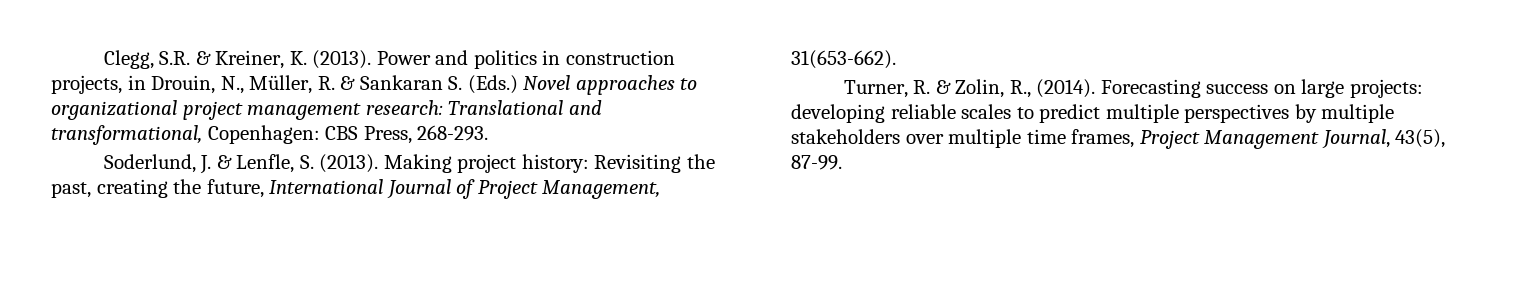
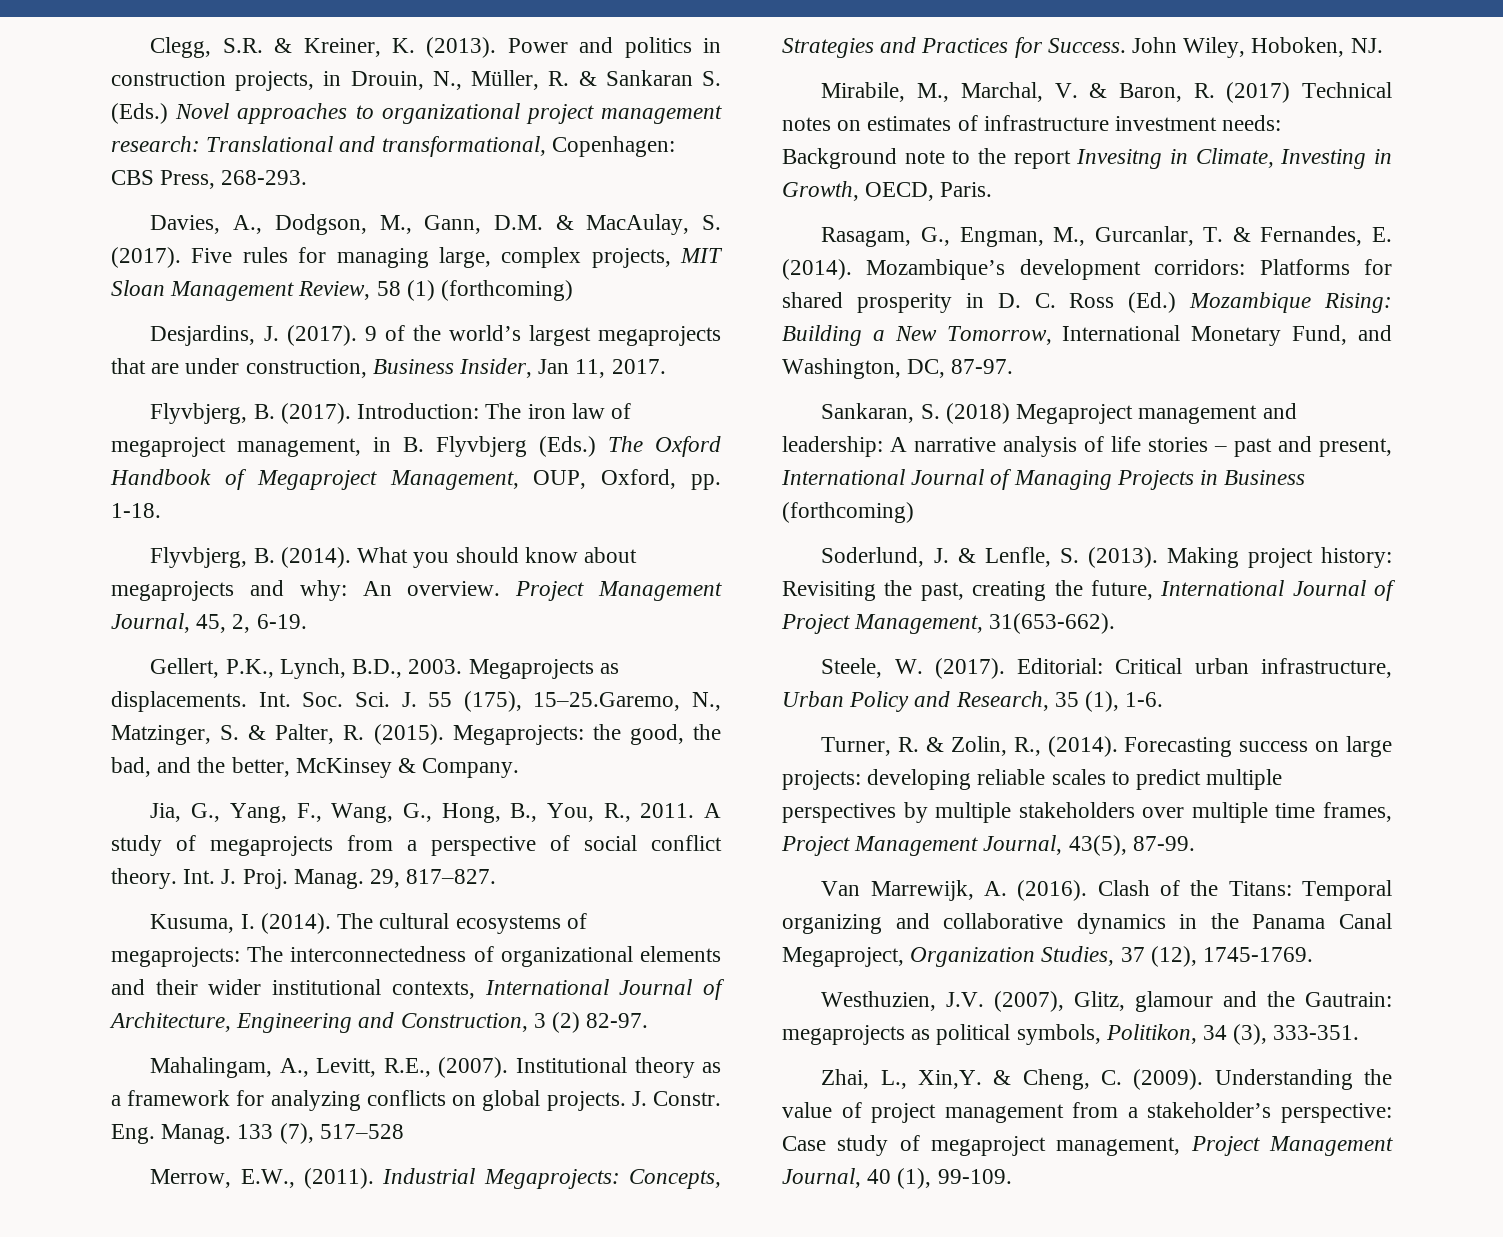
+ Davies, A., Dodgson, M., Gann, D.M. & MacAulay, S. (2017). Five rules for managing large, complex projects, MIT Sloan Management Review, 58 (1) (forthcoming)
+ Desjardins, J. (2017). 9 of the world’s largest megaprojects that are under construction, Business Insider, Jan 11, 2017.
+ Flyvbjerg, B. (2017). Introduction: The iron law of megaproject management, in B. Flyvbjerg (Eds.) The Oxford Handbook of Megaproject Management, OUP, Oxford, pp. 1-18.
+ Flyvbjerg, B. (2014). What you should know about megaprojects and why: An overview. Project Management Journal, 45, 2, 6-19.
+ Gellert, P.K., Lynch, B.D., 2003. Megaprojects as displacements. Int. Soc. Sci. J. 55 (175), 15–25.Garemo, N., Matzinger, S. & Palter, R. (2015). Megaprojects: the good, the bad, and the better, McKinsey & Company.
+ Jia, G., Yang, F., Wang, G., Hong, B., You, R., 2011. A study of megaprojects from a perspective of social conflict theory. Int. J. Proj. Manag. 29, 817–827.
+ Kusuma, I. (2014). The cultural ecosystems of megaprojects: The interconnectedness of organizational elements and their wider institutional contexts, International Journal of Architecture, Engineering and Construction, 3 (2) 82-97.
+ Mahalingam, A., Levitt, R.E., (2007). Institutional theory as a framework for analyzing conflicts on global projects. J. Constr. Eng. Manag. 133 (7), 517–528
+ Merrow, E.W., (2011). Industrial Megaprojects: Concepts, Strategies and Practices for Success. John Wiley, Hoboken, NJ.
+ Mirabile, M., Marchal, V. & Baron, R. (2017) Technical notes on estimates of infrastructure investment needs: Background note to the report Invesitng in Climate, Investing in Growth, OECD, Paris.
+ Rasagam, G., Engman, M., Gurcanlar, T. & Fernandes, E. (2014). Mozambique’s development corridors: Platforms for shared prosperity in D. C. Ross (Ed.) Mozambique Rising: Building a New Tomorrow, International Monetary Fund, and Washington, DC, 87-97.
+ Sankaran, S. (2018) Megaproject management and leadership: A narrative analysis of life stories – past and present, International Journal of Managing Projects in Business (forthcoming)
+ Steele, W. (2017). Editorial: Critical urban infrastructure, Urban Policy and Research, 35 (1), 1-6.
+ Van Marrewijk, A. (2016). Clash of the Titans: Temporal organizing and collaborative dynamics in the Panama Canal Megaproject, Organization Studies, 37 (12), 1745-1769.
+ Westhuzien, J.V. (2007), Glitz, glamour and the Gautrain: megaprojects as political symbols, Politikon, 34 (3), 333-351.
+ Zhai, L., Xin,Y. & Cheng, C. (2009). Understanding the value of project management from a stakeholder’s perspective: Case study of megaproject management, Project Management Journal, 40 (1), 99-109.

